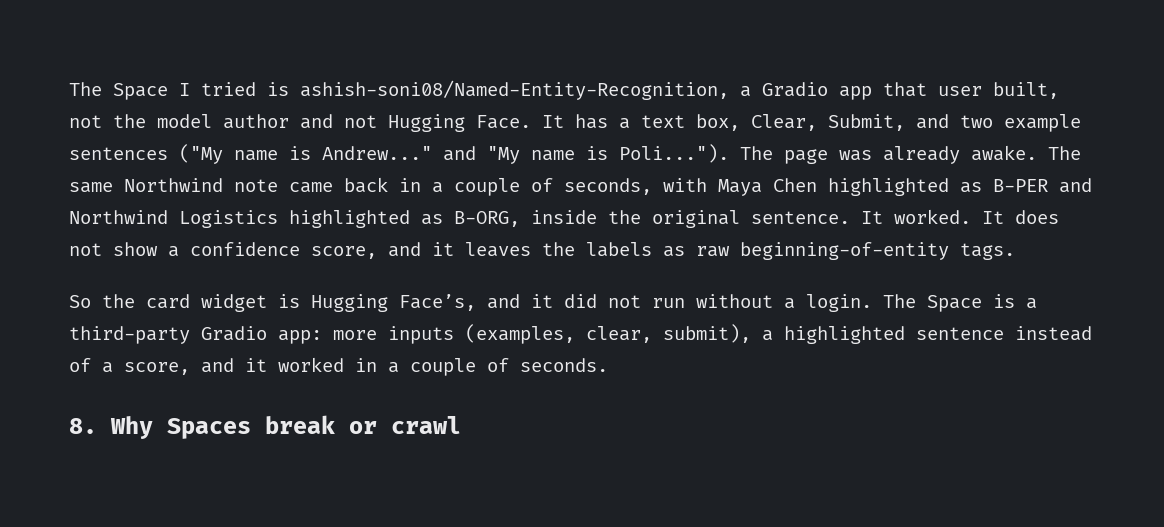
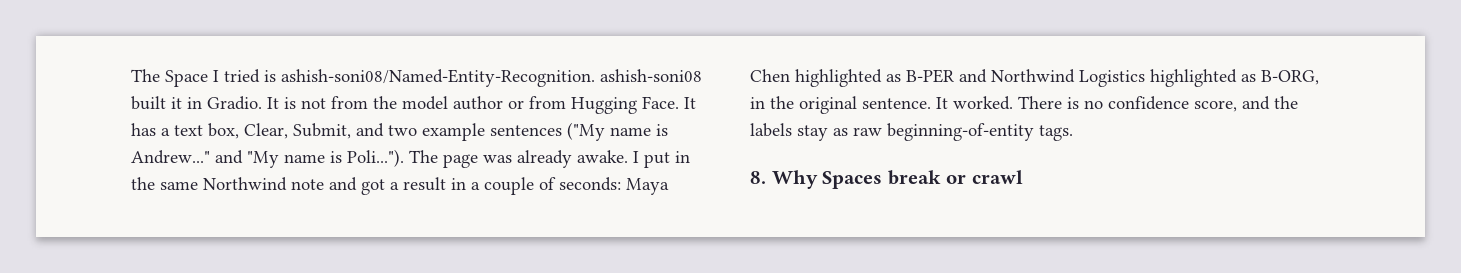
- The Space I tried is ashish-soni08/Named-Entity-Recognition, a Gradio app that user built, not the model author and not Hugging Face.
+ The Space I tried is ashish-soni08/Named-Entity-Recognition. ashish-soni08 built it in Gradio. It is not from the model author or from Hugging Face.
- The same Northwind note came back in a couple of seconds, with Maya Chen highlighted as B-PER and Northwind Logistics highlighted as B-ORG, inside the original sentence.
+ I put in the same Northwind note and got a result in a couple of seconds: Maya Chen highlighted as B-PER and Northwind Logistics highlighted as B-ORG, in the original sentence.
- It does not show a confidence score, and it leaves the labels as raw beginning-of-entity tags.
+ There is no confidence score, and the labels stay as raw beginning-of-entity tags.
- So the card widget is Hugging Face’s, and it did not run without a login. The Space is a third-party Gradio app: more inputs (examples, clear, submit), a highlighted sentence instead of a score, and it worked in a couple of seconds.

